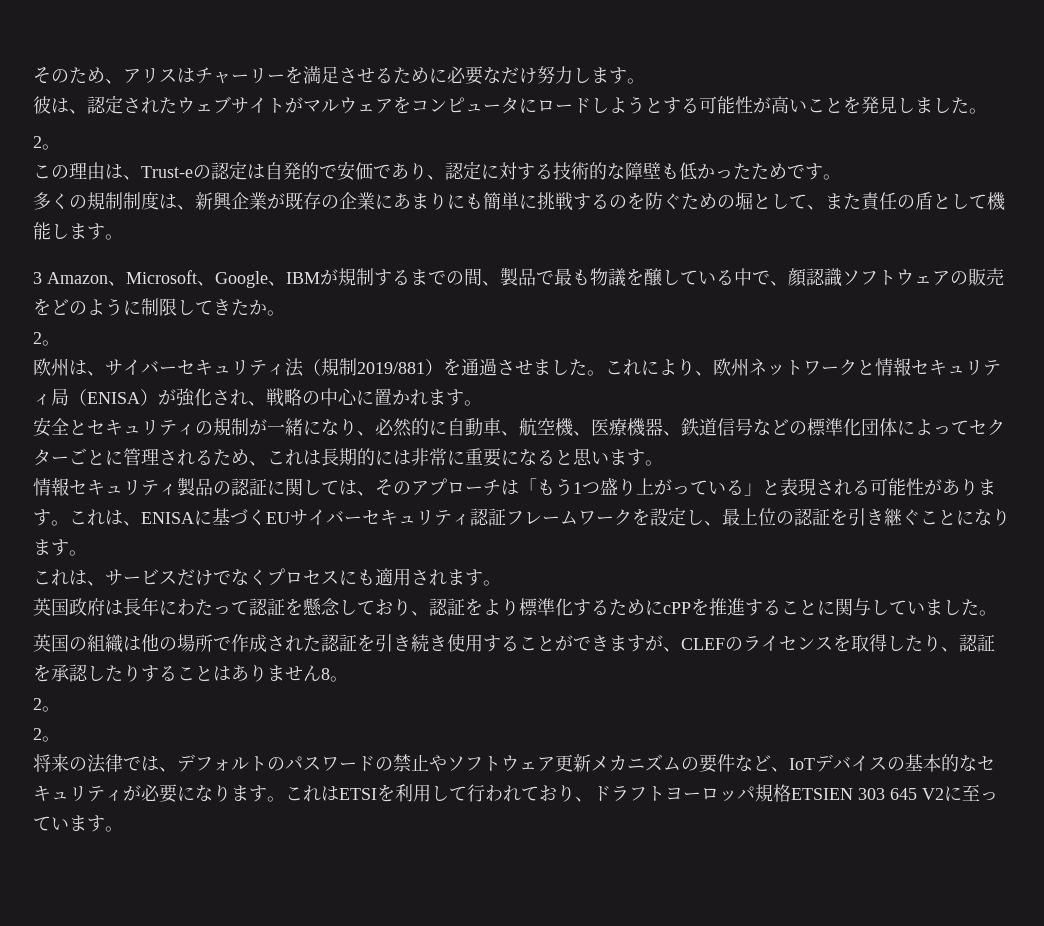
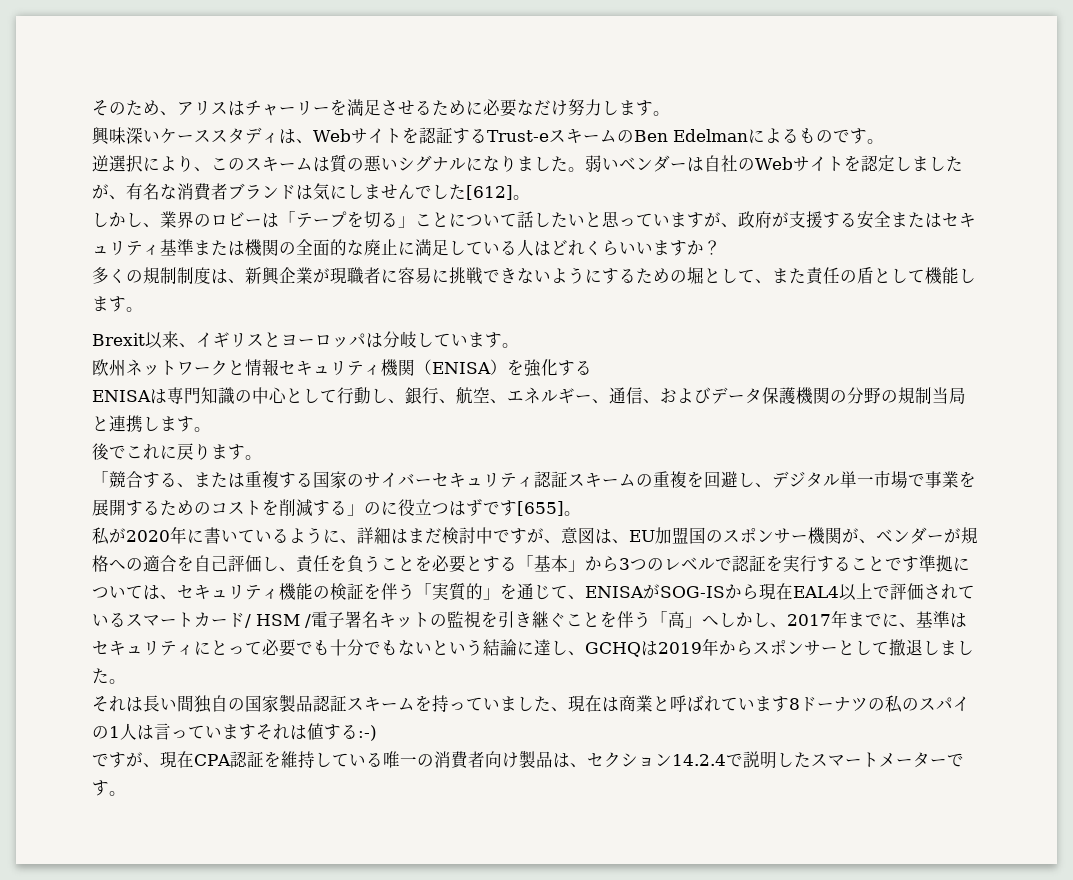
- 彼は、認定されたウェブサイトがマルウェアをコンピュータにロードしようとする可能性が高いことを発見しました。
- 2。
- この理由は、Trust-eの認定は自発的で安価であり、認定に対する技術的な障壁も低かったためです。
+ 興味深いケーススタディは、Webサイトを認証するTrust-eスキームのBen Edelmanによるものです。
+ 逆選択により、このスキームは質の悪いシグナルになりました。弱いベンダーは自社のWebサイトを認定しましたが、有名な消費者ブランドは気にしませんでした[612]。
+ しかし、業界のロビーは「テープを切る」ことについて話したいと思っていますが、政府が支援する安全またはセキュリティ基準または機関の全面的な廃止に満足している人はどれくらいいますか？
- 多くの規制制度は、新興企業が既存の企業にあまりにも簡単に挑戦するのを防ぐための堀として、また責任の盾として機能します。
+ 多くの規制制度は、新興企業が現職者に容易に挑戦できないようにするための堀として、また責任の盾として機能します。
- 3 Amazon、Microsoft、Google、IBMが規制するまでの間、製品で最も物議を醸している中で、顔認識ソフトウェアの販売をどのように制限してきたか。
- 2。
- 欧州は、サイバーセキュリティ法（規制2019/881）を通過させました。これにより、欧州ネットワークと情報セキュリティ局（ENISA）が強化され、戦略の中心に置かれます。
- 安全とセキュリティの規制が一緒になり、必然的に自動車、航空機、医療機器、鉄道信号などの標準化団体によってセクターごとに管理されるため、これは長期的には非常に重要になると思います。
- 情報セキュリティ製品の認証に関しては、そのアプローチは「もう1つ盛り上がっている」と表現される可能性があります。これは、ENISAに基づくEUサイバーセキュリティ認証フレームワークを設定し、最上位の認証を引き継ぐことになります。
- これは、サービスだけでなくプロセスにも適用されます。
- 英国政府は長年にわたって認証を懸念しており、認証をより標準化するためにcPPを推進することに関与していました。
- 英国の組織は他の場所で作成された認証を引き続き使用することができますが、CLEFのライセンスを取得したり、認証を承認したりすることはありません8。
- 2。
- 2。
- 将来の法律では、デフォルトのパスワードの禁止やソフトウェア更新メカニズムの要件など、IoTデバイスの基本的なセキュリティが必要になります。これはETSIを利用して行われており、ドラフトヨーロッパ規格ETSIEN 303 645 V2に至っています。
+ Brexit以来、イギリスとヨーロッパは分岐しています。
+ 欧州ネットワークと情報セキュリティ機関（ENISA）を強化する
+ ENISAは専門知識の中心として行動し、銀行、航空、エネルギー、通信、およびデータ保護機関の分野の規制当局と連携します。
+ 後でこれに戻ります。
+ 「競合する、または重複する国家のサイバーセキュリティ認証スキームの重複を回避し、デジタル単一市場で事業を展開するためのコストを削減する」のに役立つはずです[655]。
+ 私が2020年に書いているように、詳細はまだ検討中ですが、意図は、EU加盟国のスポンサー機関が、ベンダーが規格への適合を自己評価し、責任を負うことを必要とする「基本」から3つのレベルで認証を実行することです準拠については、セキュリティ機能の検証を伴う「実質的」を通じて、ENISAがSOG-ISから現在EAL4以上で評価されているスマートカード/ HSM /電子署名キットの監視を引き継ぐことを伴う「高」へしかし、2017年までに、基準はセキュリティにとって必要でも十分でもないという結論に達し、GCHQは2019年からスポンサーとして撤退しました。
+ それは長い間独自の国家製品認証スキームを持っていました、現在は商業と呼ばれています8ドーナツの私のスパイの1人は言っていますそれは値する:-)
+ ですが、現在CPA認証を維持している唯一の消費者向け製品は、セクション14.2.4で説明したスマートメーターです。

